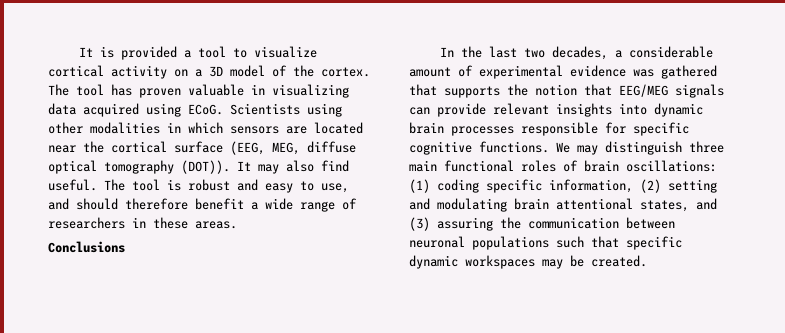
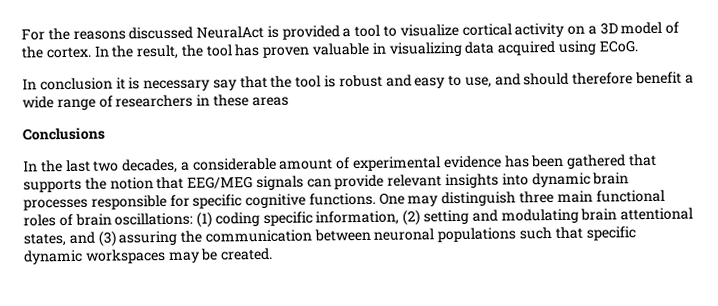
- It is provided a tool to visualize cortical activity on a 3D model of the cortex.
+ For the reasons discussed NeuralAct is provided a tool to visualize cortical activity on a 3D model of the cortex.
- The tool has proven valuable in visualizing data acquired using ECoG. Scientists using other modalities in which sensors are located near the cortical surface (EEG, MEG, diffuse optical tomography (DOT)). It may also find useful. The tool is robust and easy to use, and should therefore benefit a wide range of researchers in these areas.
+ In the result, the tool has proven valuable in visualizing data acquired using ECoG.
+ In conclusion it is necessary say that the tool is robust and easy to use, and should therefore benefit a wide range of researchers in these areas
- In the last two decades, a considerable amount of experimental evidence was gathered that supports the notion that EEG/MEG signals can provide relevant insights into dynamic brain processes responsible for specific cognitive functions.
+ In the last two decades, a considerable amount of experimental evidence has been gathered that supports the notion that EEG/MEG signals can provide relevant insights into dynamic brain processes responsible for specific cognitive functions.
- We may distinguish three main functional roles of brain oscillations: (1) coding specific information, (2) setting and modulating brain attentional states, and (3) assuring the communication between neuronal populations such that specific dynamic workspaces may be created.
+ One may distinguish three main functional roles of brain oscillations: (1) coding specific information, (2) setting and modulating brain attentional states, and (3) assuring the communication between neuronal populations such that specific dynamic workspaces may be created.

